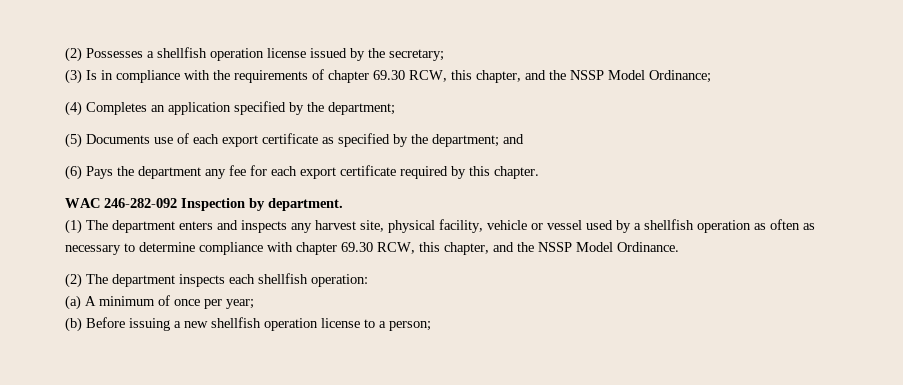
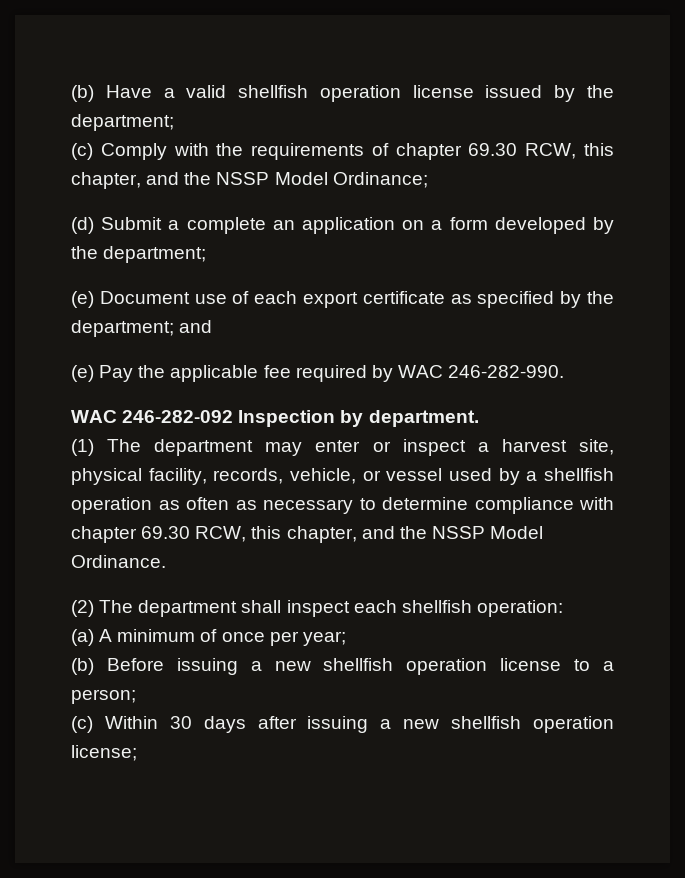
- (2) Possesses a shellfish operation license issued by the secretary;
- (3) Is in compliance with the requirements of chapter 69.30 RCW, this chapter, and the NSSP Model Ordinance;
+ (b) Have a valid shellfish operation license issued by the department;
+ (c) Comply with the requirements of chapter 69.30 RCW, this chapter, and the NSSP Model Ordinance;
- (4) Completes an application specified by the department;
- (5) Documents use of each export certificate as specified by the department; and
+ (d) Submit a complete an application on a form developed by the department;
+ (e) Document use of each export certificate as specified by the department; and
- (6) Pays the department any fee for each export certificate required by this chapter.
+ (e) Pay the applicable fee required by WAC 246-282-990.
- (1) The department enters and inspects any harvest site, physical facility, vehicle or vessel used by a shellfish operation as often as necessary to determine compliance with chapter 69.30 RCW, this chapter, and the NSSP Model Ordinance.
+ (1) The department may enter or inspect a harvest site, physical facility, records, vehicle, or vessel used by a shellfish operation as often as necessary to determine compliance with chapter 69.30 RCW, this chapter, and the NSSP Model Ordinance.
- (2) The department inspects each shellfish operation:
+ (2) The department shall inspect each shellfish operation:
+ (c) Within 30 days after issuing a new shellfish operation license;

